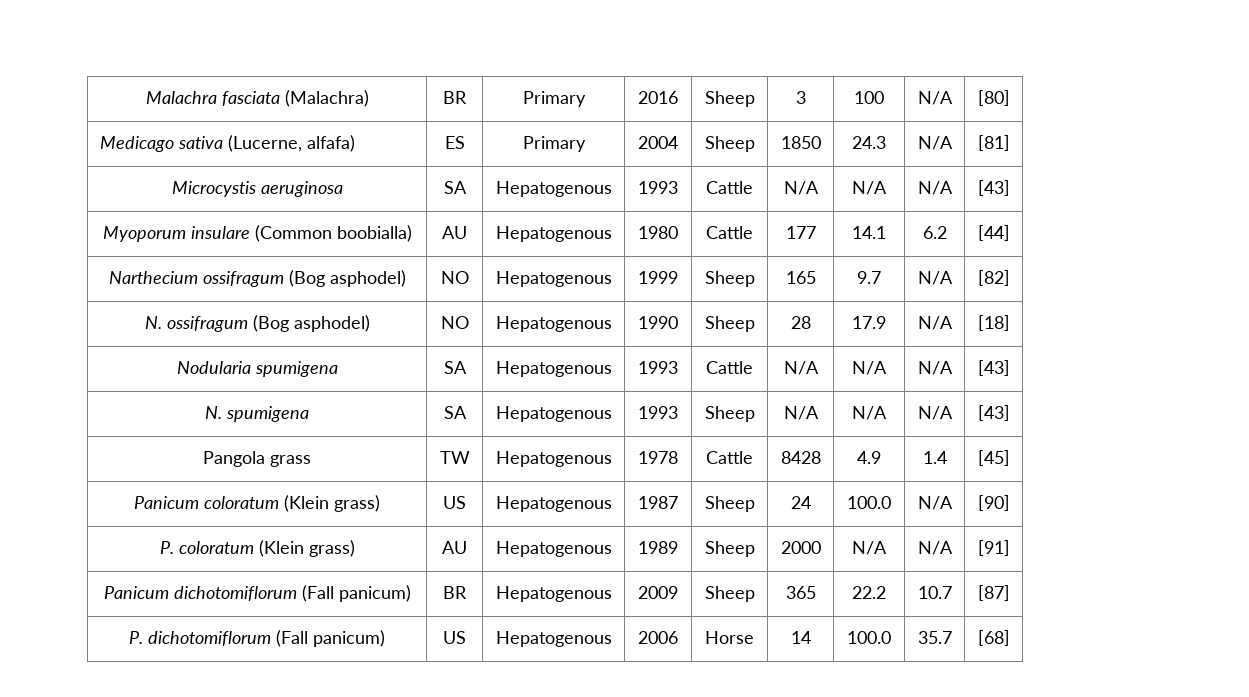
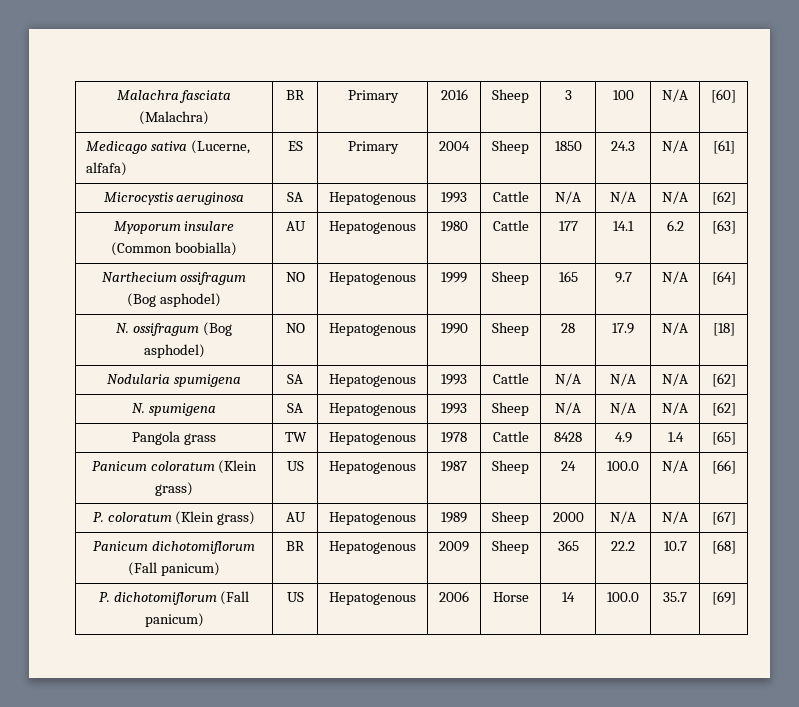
- Malachra fasciata (Malachra) | BR | Primary | 2016 | Sheep | 3 | 100 | N/A | [80]
+ Malachra fasciata (Malachra) | BR | Primary | 2016 | Sheep | 3 | 100 | N/A | [60]
- Medicago sativa (Lucerne, alfafa) | ES | Primary | 2004 | Sheep | 1850 | 24.3 | N/A | [81]
+ Medicago sativa (Lucerne, alfafa) | ES | Primary | 2004 | Sheep | 1850 | 24.3 | N/A | [61]
- Microcystis aeruginosa | SA | Hepatogenous | 1993 | Cattle | N/A | N/A | N/A | [43]
+ Microcystis aeruginosa | SA | Hepatogenous | 1993 | Cattle | N/A | N/A | N/A | [62]
- Myoporum insulare (Common boobialla) | AU | Hepatogenous | 1980 | Cattle | 177 | 14.1 | 6.2 | [44]
+ Myoporum insulare (Common boobialla) | AU | Hepatogenous | 1980 | Cattle | 177 | 14.1 | 6.2 | [63]
- Narthecium ossifragum (Bog asphodel) | NO | Hepatogenous | 1999 | Sheep | 165 | 9.7 | N/A | [82]
+ Narthecium ossifragum (Bog asphodel) | NO | Hepatogenous | 1999 | Sheep | 165 | 9.7 | N/A | [64]
- Nodularia spumigena | SA | Hepatogenous | 1993 | Cattle | N/A | N/A | N/A | [43]
+ Nodularia spumigena | SA | Hepatogenous | 1993 | Cattle | N/A | N/A | N/A | [62]
- N. spumigena | SA | Hepatogenous | 1993 | Sheep | N/A | N/A | N/A | [43]
+ N. spumigena | SA | Hepatogenous | 1993 | Sheep | N/A | N/A | N/A | [62]
- Pangola grass | TW | Hepatogenous | 1978 | Cattle | 8428 | 4.9 | 1.4 | [45]
+ Pangola grass | TW | Hepatogenous | 1978 | Cattle | 8428 | 4.9 | 1.4 | [65]
- Panicum coloratum (Klein grass) | US | Hepatogenous | 1987 | Sheep | 24 | 100.0 | N/A | [90]
+ Panicum coloratum (Klein grass) | US | Hepatogenous | 1987 | Sheep | 24 | 100.0 | N/A | [66]
- P. coloratum (Klein grass) | AU | Hepatogenous | 1989 | Sheep | 2000 | N/A | N/A | [91]
+ P. coloratum (Klein grass) | AU | Hepatogenous | 1989 | Sheep | 2000 | N/A | N/A | [67]
- Panicum dichotomiflorum (Fall panicum) | BR | Hepatogenous | 2009 | Sheep | 365 | 22.2 | 10.7 | [87]
+ Panicum dichotomiflorum (Fall panicum) | BR | Hepatogenous | 2009 | Sheep | 365 | 22.2 | 10.7 | [68]
- P. dichotomiflorum (Fall panicum) | US | Hepatogenous | 2006 | Horse | 14 | 100.0 | 35.7 | [68]
+ P. dichotomiflorum (Fall panicum) | US | Hepatogenous | 2006 | Horse | 14 | 100.0 | 35.7 | [69]

